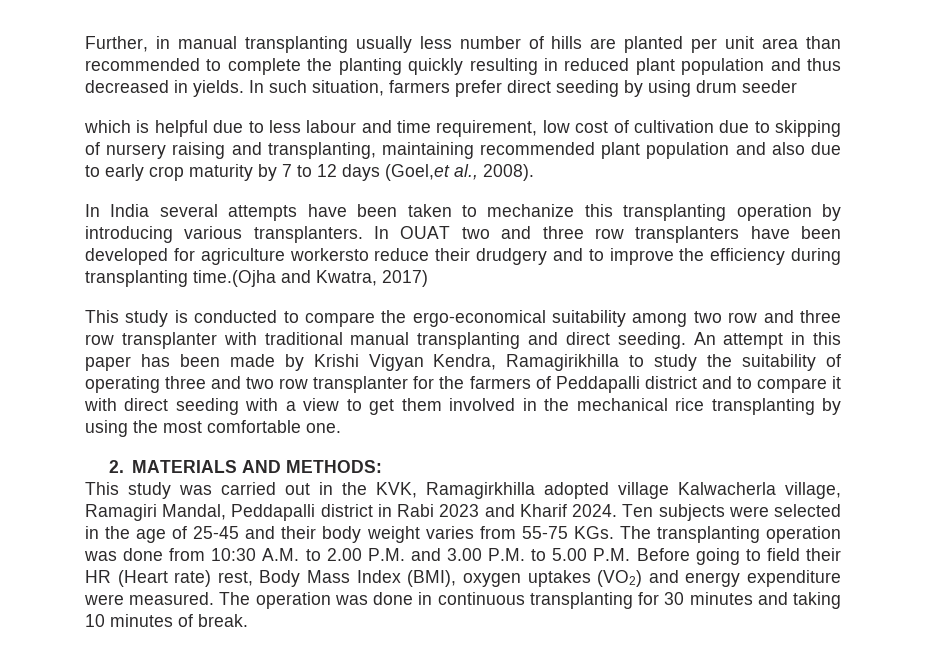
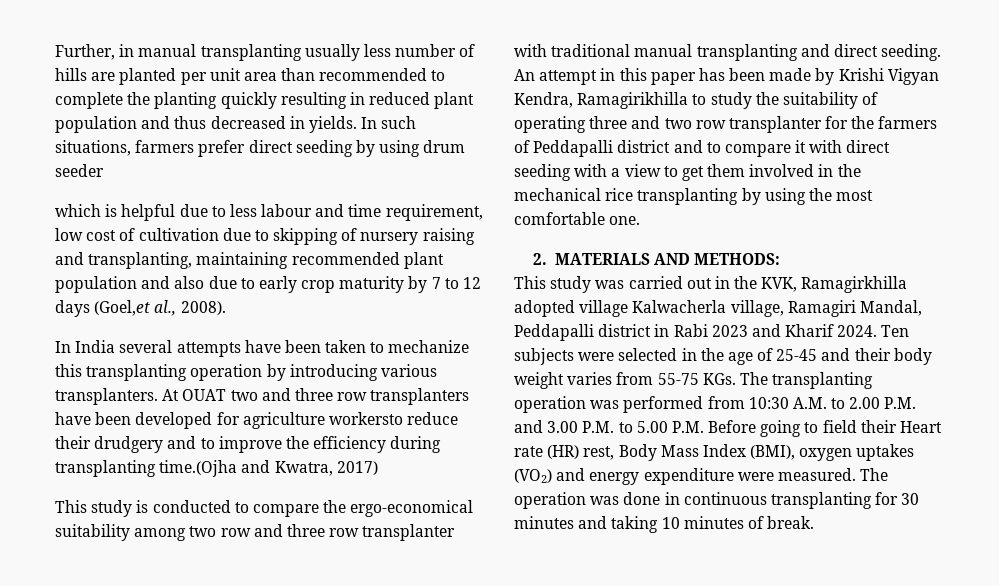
- In such situation, farmers prefer direct seeding by using drum seeder
+ In such situations, farmers prefer direct seeding by using drum seeder
- In OUAT two and three row transplanters have been developed for agriculture workersto reduce their drudgery and to improve the efficiency during transplanting time.(Ojha and Kwatra, 2017)
+ At OUAT two and three row transplanters have been developed for agriculture workersto reduce their drudgery and to improve the efficiency during transplanting time.(Ojha and Kwatra, 2017)
- Ten subjects were selected in the age of 25-45 and their body weight varies from 55-75 KGs. The transplanting operation was done from 10:30 A.M. to 2.00 P.M. and 3.00 P.M. to 5.00 P.M. Before going to field their HR (Heart rate) rest, Body Mass Index (BMI), oxygen uptakes (VO2) and energy expenditure were measured.
+ Ten subjects were selected in the age of 25-45 and their body weight varies from 55-75 KGs. The transplanting operation was performed from 10:30 A.M. to 2.00 P.M. and 3.00 P.M. to 5.00 P.M. Before going to field their Heart rate (HR) rest, Body Mass Index (BMI), oxygen uptakes (VO2) and energy expenditure were measured.

